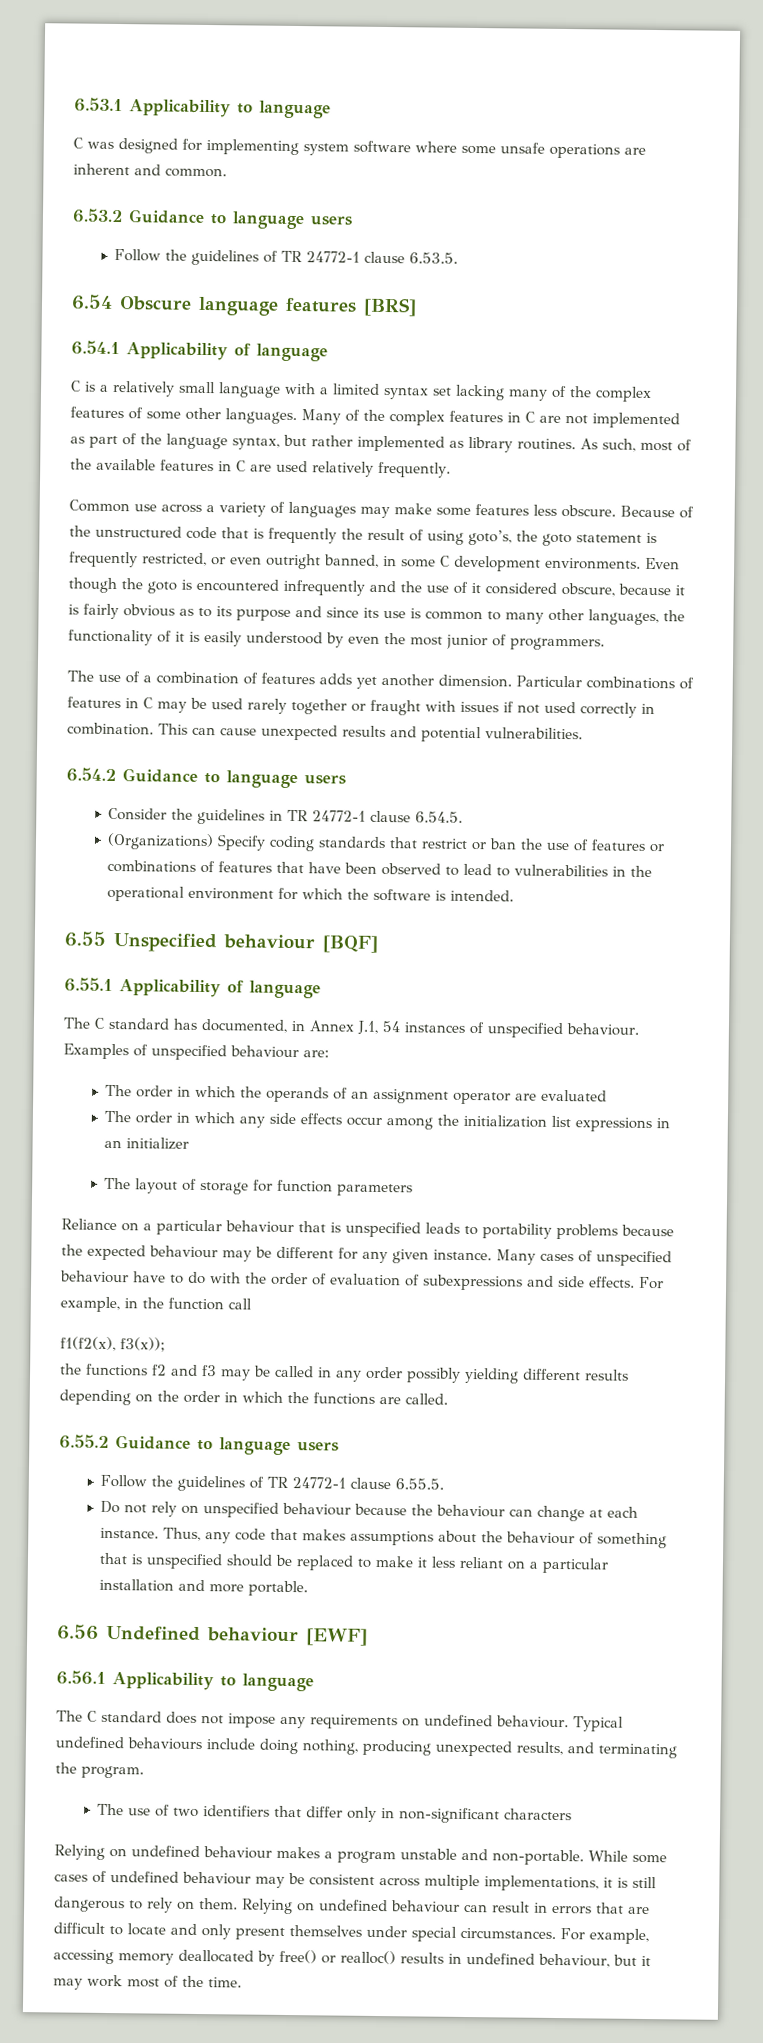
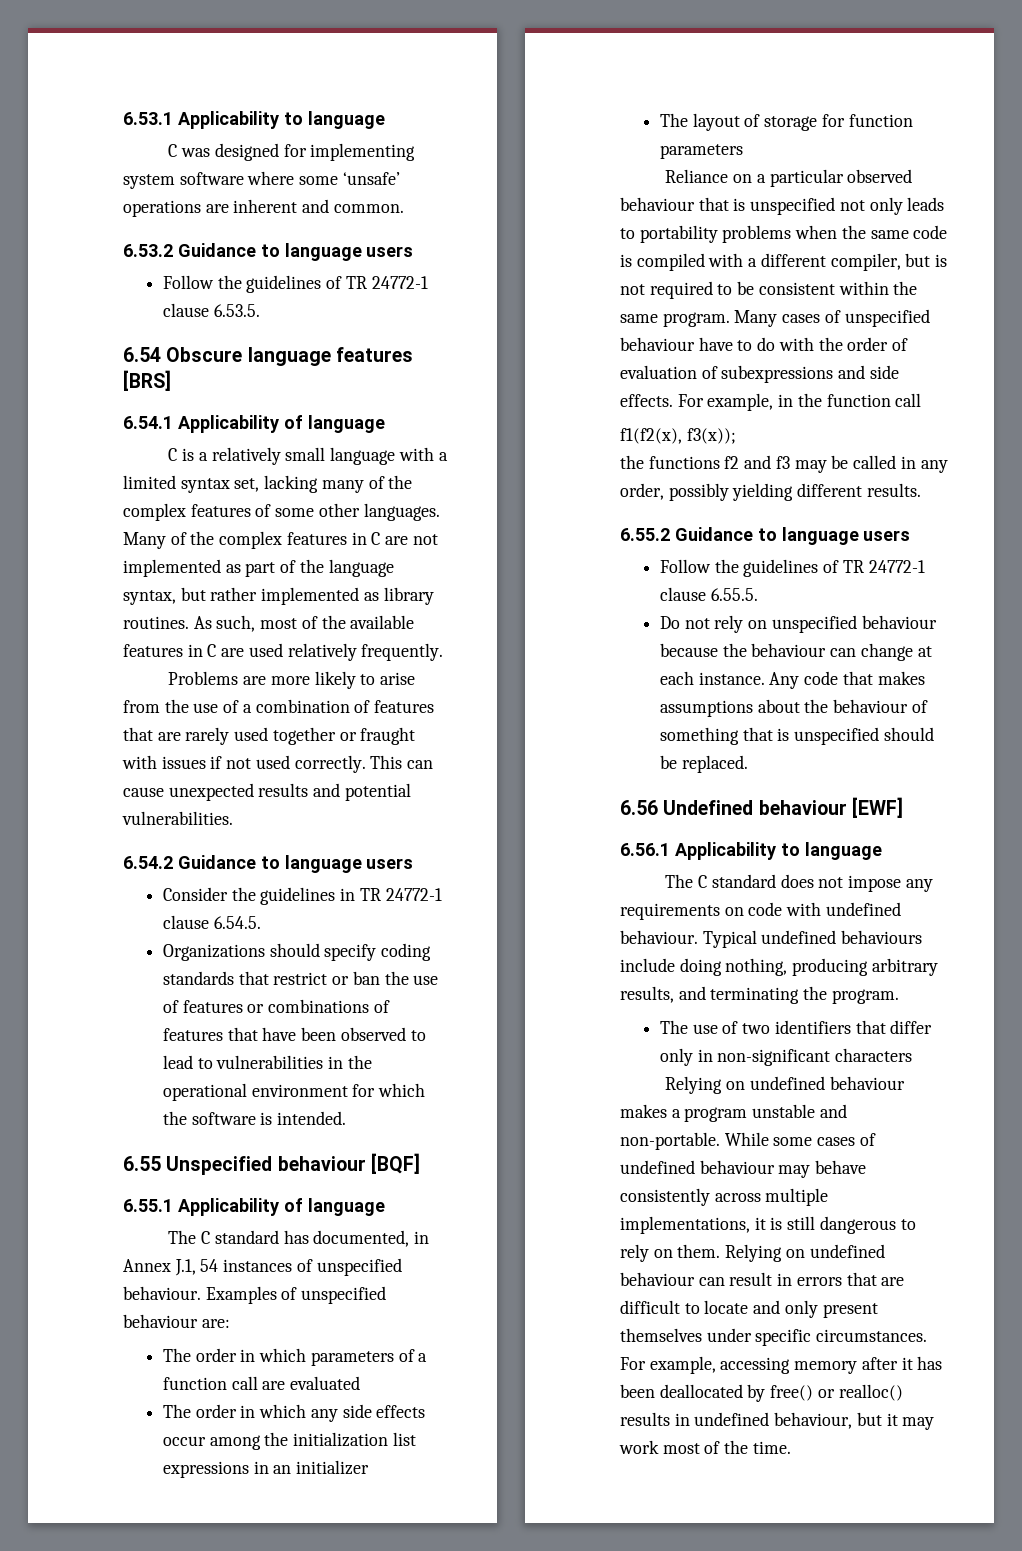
- C was designed for implementing system software where some unsafe operations are inherent and common.
+ C was designed for implementing system software where some ‘unsafe’ operations are inherent and common.
- C is a relatively small language with a limited syntax set lacking many of the complex features of some other languages.
+ C is a relatively small language with a limited syntax set, lacking many of the complex features of some other languages.
- Common use across a variety of languages may make some features less obscure. Because of the unstructured code that is frequently the result of using goto’s, the goto statement is frequently restricted, or even outright banned, in some C development environments. Even though the goto is encountered infrequently and the use of it considered obscure, because it is fairly obvious as to its purpose and since its use is common to many other languages, the functionality of it is easily understood by even the most junior of programmers.
- The use of a combination of features adds yet another dimension. Particular combinations of features in C may be used rarely together or fraught with issues if not used correctly in combination.
+ Problems are more likely to arise from the use of a combination of features that are rarely used together or fraught with issues if not used correctly.
- (Organizations) Specify coding standards that restrict or ban the use of features or combinations of features that have been observed to lead to vulnerabilities in the operational environment for which the software is intended.
+ Organizations should specify coding standards that restrict or ban the use of features or combinations of features that have been observed to lead to vulnerabilities in the operational environment for which the software is intended.
- The order in which the operands of an assignment operator are evaluated
+ The order in which parameters of a function call are evaluated
- Reliance on a particular behaviour that is unspecified leads to portability problems because the expected behaviour may be different for any given instance.
+ Reliance on a particular observed behaviour that is unspecified not only leads to portability problems when the same code is compiled with a different compiler, but is not required to be consistent within the same program.
- the functions f2 and f3 may be called in any order possibly yielding different results depending on the order in which the functions are called.
+ the functions f2 and f3 may be called in any order, possibly yielding different results.
- Thus, any code that makes assumptions about the behaviour of something that is unspecified should be replaced to make it less reliant on a particular installation and more portable.
+ Any code that makes assumptions about the behaviour of something that is unspecified should be replaced.
- The C standard does not impose any requirements on undefined behaviour.
+ The C standard does not impose any requirements on code with undefined behaviour.
- Typical undefined behaviours include doing nothing, producing unexpected results, and terminating the program.
+ Typical undefined behaviours include doing nothing, producing arbitrary results, and terminating the program.
- While some cases of undefined behaviour may be consistent across multiple implementations, it is still dangerous to rely on them.
+ While some cases of undefined behaviour may behave consistently across multiple implementations, it is still dangerous to rely on them.
- Relying on undefined behaviour can result in errors that are difficult to locate and only present themselves under special circumstances.
+ Relying on undefined behaviour can result in errors that are difficult to locate and only present themselves under specific circumstances.
- For example, accessing memory deallocated by free() or realloc() results in undefined behaviour, but it may work most of the time.
+ For example, accessing memory after it has been deallocated by free() or realloc() results in undefined behaviour, but it may work most of the time.

